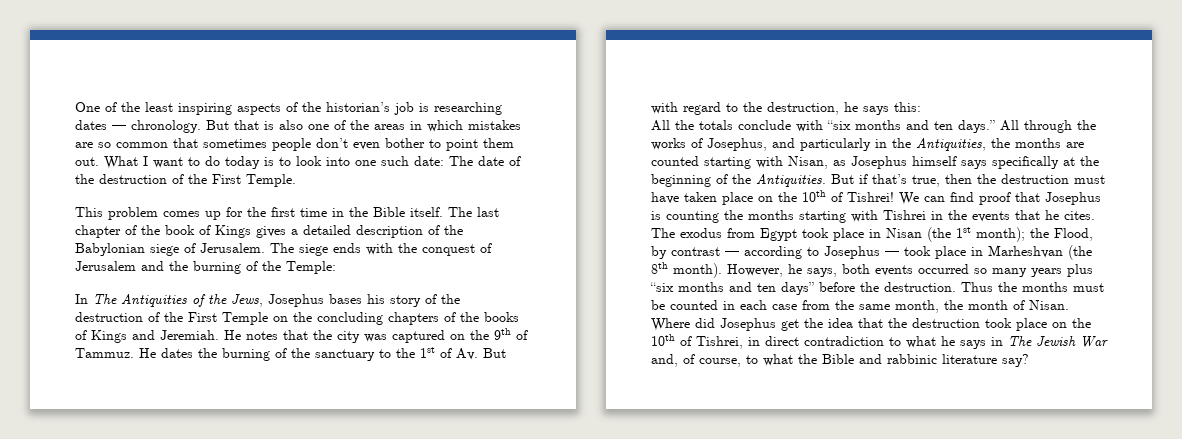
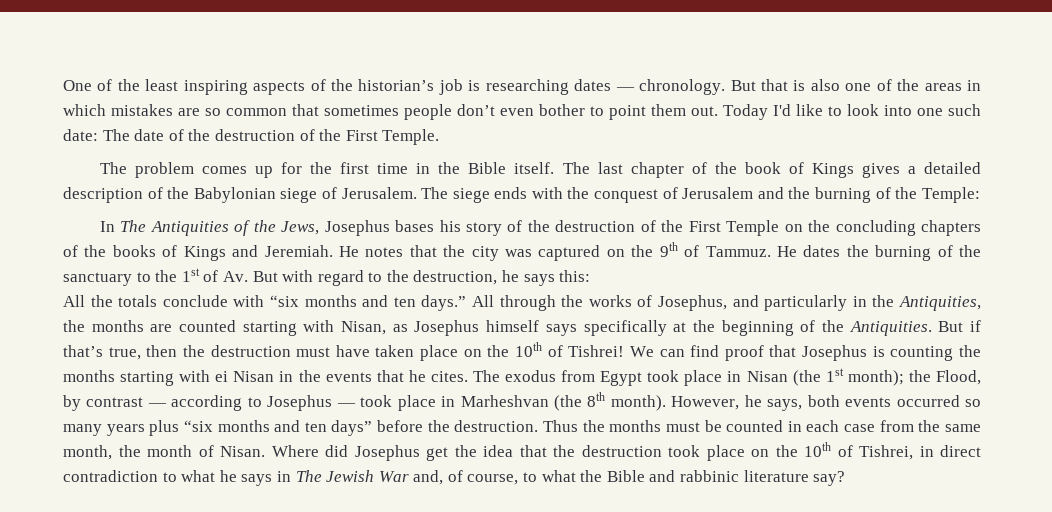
- What I want to do today is to look into one such date: The date of the destruction of the First Temple.
+ Today I'd like to look into one such date: The date of the destruction of the First Temple.
- This problem comes up for the first time in the Bible itself.
+ The problem comes up for the first time in the Bible itself.
- We can find proof that Josephus is counting the months starting with Tishrei in the events that he cites.
+ We can find proof that Josephus is counting the months starting with ei Nisan in the events that he cites.

